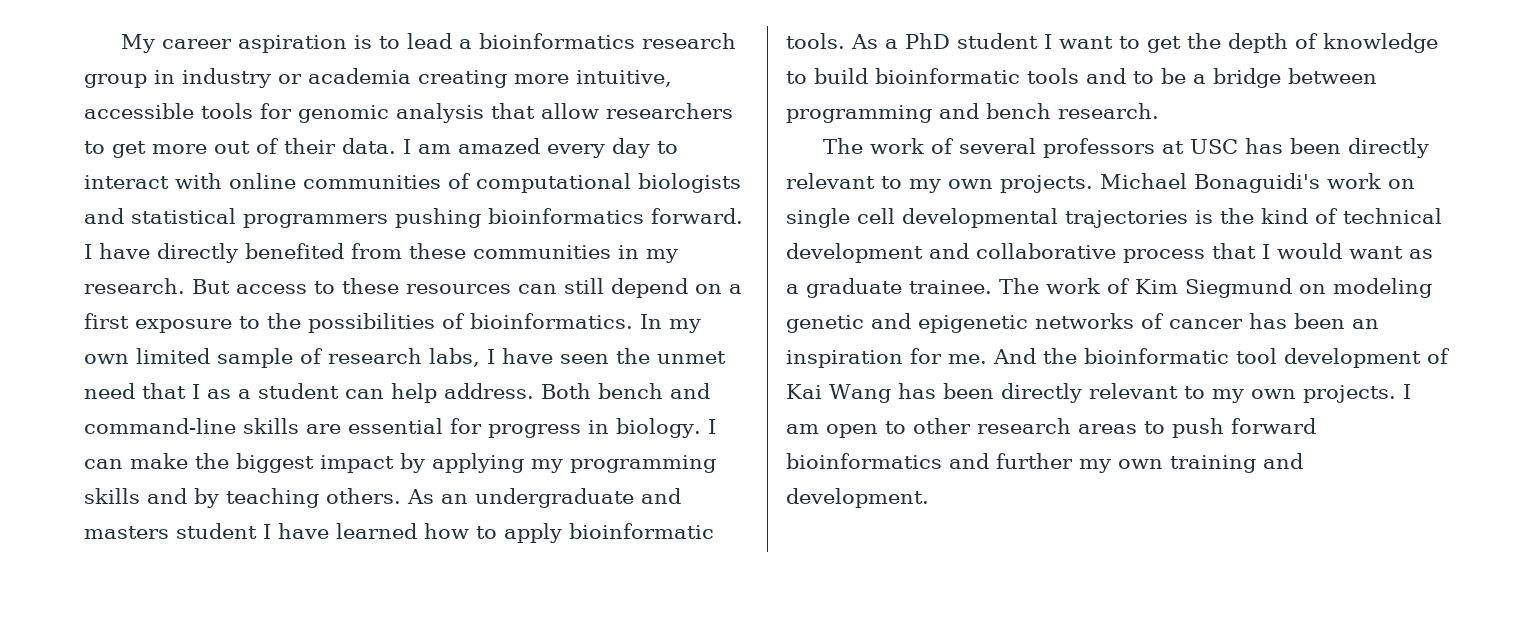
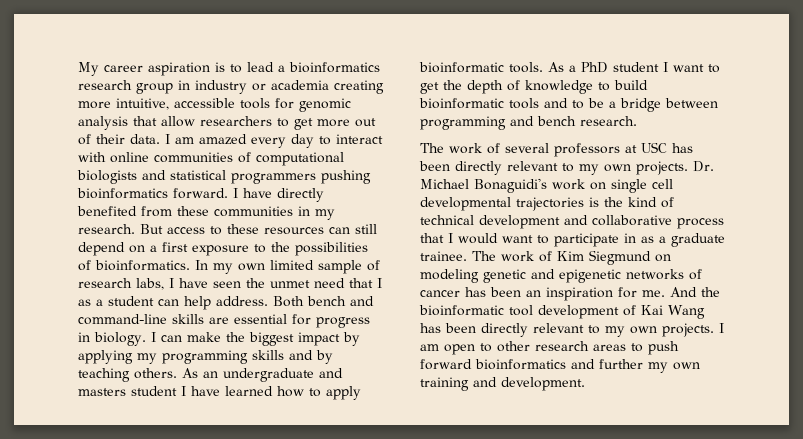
- Michael Bonaguidi's work on single cell developmental trajectories is the kind of technical development and collaborative process that I would want as a graduate trainee.
+ Dr. Michael Bonaguidi's work on single cell developmental trajectories is the kind of technical development and collaborative process that I would want to participate in as a graduate trainee.

